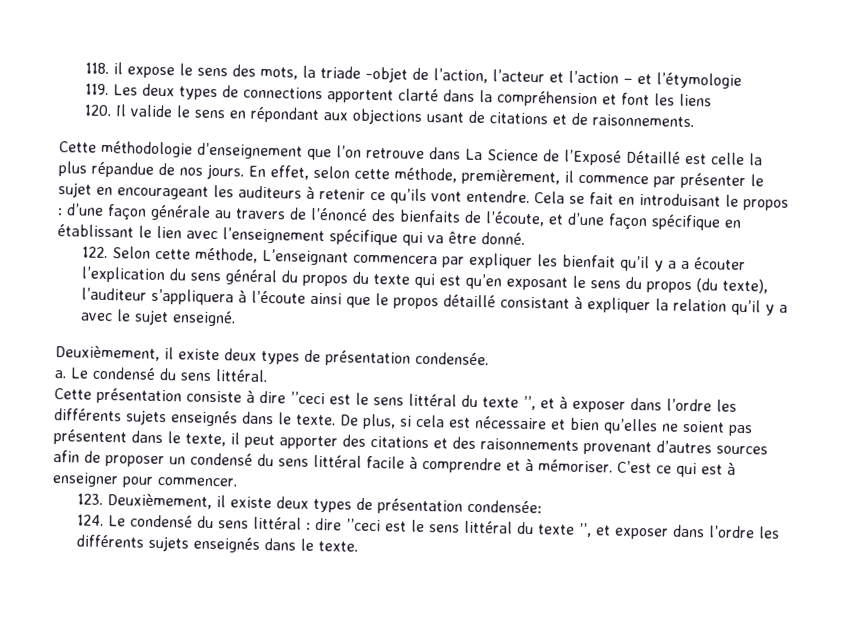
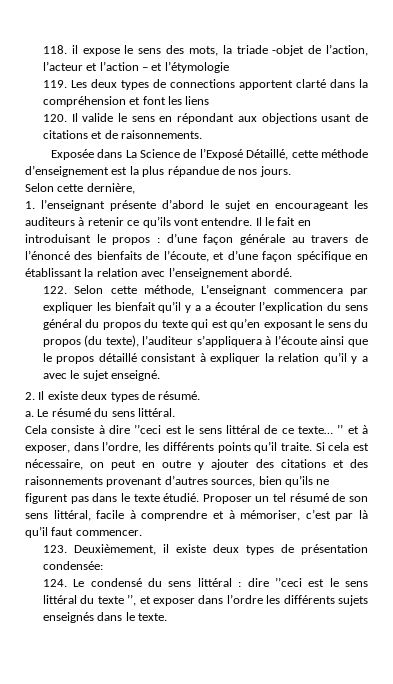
- Cette méthodologie d’enseignement que l’on retrouve dans La Science de l’Exposé Détaillé est celle la plus répandue de nos jours. En effet, selon cette méthode, premièrement, il commence par présenter le sujet en encourageant les auditeurs à retenir ce qu’ils vont entendre.
+ Exposée dans La Science de l’Exposé Détaillé, cette méthode d’enseignement est la plus répandue de nos jours.
+ Selon cette dernière,
+ 1. l’enseignant présente d’abord le sujet en encourageant les auditeurs à retenir ce qu’ils vont entendre.
- Cela se fait en introduisant le propos : d’une façon générale au travers de l’énoncé des bienfaits de l’écoute, et d’une façon spécifique en établissant le lien avec l’enseignement spécifique qui va être donné.
+ Il le fait en introduisant le propos : d’une façon générale au travers de l’énoncé des bienfaits de l’écoute, et d’une façon spécifique en établissant la relation avec l’enseignement abordé.
- Deuxièmement, il existe deux types de présentation condensée.
+ 2. Il existe deux types de résumé.
- Le condensé du sens littéral.
+ Le résumé du sens littéral.
- Cette présentation consiste à dire ’’ceci est le sens littéral du texte ’’, et à exposer dans l’ordre les différents sujets enseignés dans le texte. De plus, si cela est nécessaire et bien qu’elles ne soient pas présentent dans le texte, il peut apporter des citations et des raisonnements provenant d’autres sources afin de proposer un condensé du sens littéral facile à comprendre et à mémoriser. C’est ce qui est à enseigner pour commencer.
+ Cela consiste à dire ’’ceci est le sens littéral de ce texte… ’’ et à exposer, dans l’ordre, les différents points qu’il traite. Si cela est nécessaire, on peut en outre y ajouter des citations et des raisonnements provenant d’autres sources, bien qu’ils ne figurent pas dans le texte étudié. Proposer un tel résumé de son sens littéral, facile à comprendre et à mémoriser, c’est par là qu’il faut commencer.

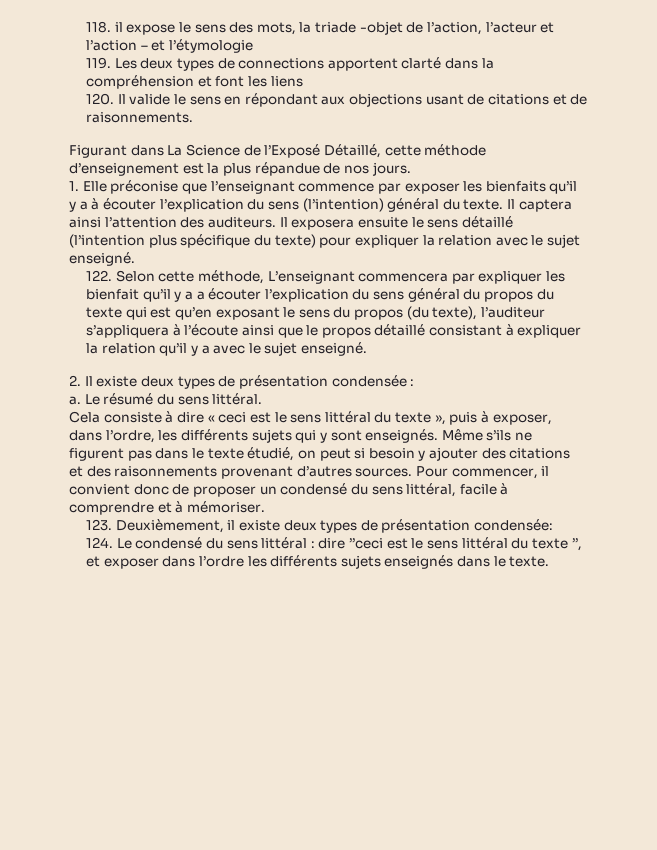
- Exposée dans La Science de l’Exposé Détaillé, cette méthode d’enseignement est la plus répandue de nos jours.
+ Figurant dans La Science de l’Exposé Détaillé, cette méthode d’enseignement est la plus répandue de nos jours.
- Selon cette dernière,
- 1. l’enseignant présente d’abord le sujet en encourageant les auditeurs à retenir ce qu’ils vont entendre. Il le fait en introduisant le propos : d’une façon générale au travers de l’énoncé des bienfaits de l’écoute, et d’une façon spécifique en établissant la relation avec l’enseignement abordé.
+ 1. Elle préconise que l’enseignant commence par exposer les bienfaits qu’il y a à écouter l’explication du sens (l’intention) général du texte. Il captera ainsi l’attention des auditeurs. Il exposera ensuite le sens détaillé (l’intention plus spécifique du texte) pour expliquer la relation avec le sujet enseigné.
- 2. Il existe deux types de résumé.
+ 2. Il existe deux types de présentation condensée :
- Cela consiste à dire ’’ceci est le sens littéral de ce texte… ’’ et à exposer, dans l’ordre, les différents points qu’il traite. Si cela est nécessaire, on peut en outre y ajouter des citations et des raisonnements provenant d’autres sources, bien qu’ils ne figurent pas dans le texte étudié. Proposer un tel résumé de son sens littéral, facile à comprendre et à mémoriser, c’est par là qu’il faut commencer.
+ Cela consiste à dire « ceci est le sens littéral du texte », puis à exposer, dans l’ordre, les différents sujets qui y sont enseignés. Même s’ils ne figurent pas dans le texte étudié, on peut si besoin y ajouter des citations et des raisonnements provenant d’autres sources. Pour commencer, il convient donc de proposer un condensé du sens littéral, facile à comprendre et à mémoriser.

